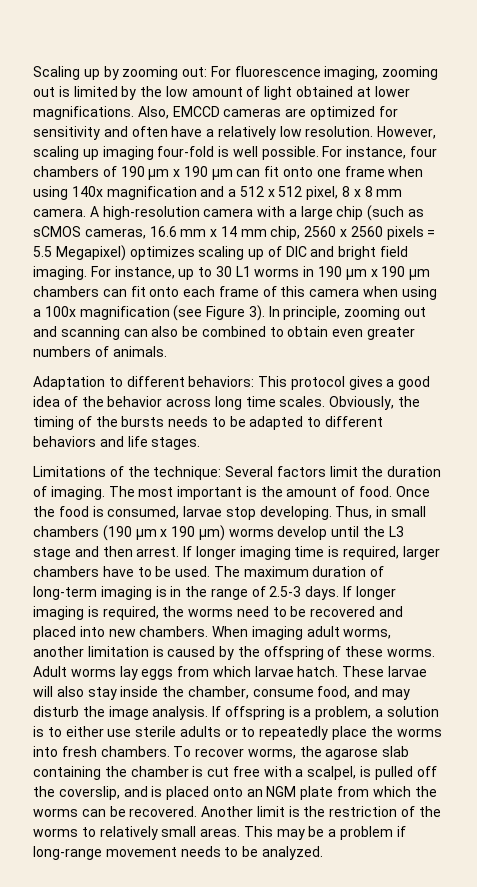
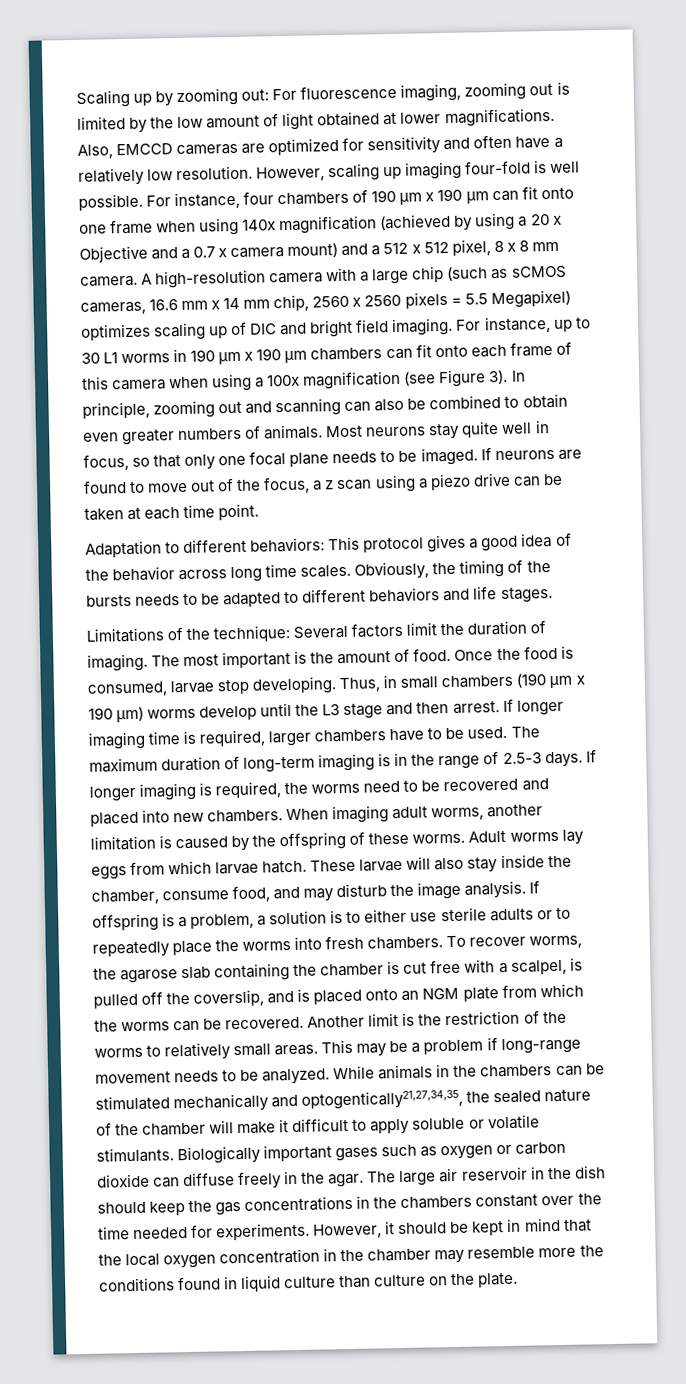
- For instance, four chambers of 190 μm x 190 μm can fit onto one frame when using 140x magnification and a 512 x 512 pixel, 8 x 8 mm camera.
+ For instance, four chambers of 190 μm x 190 μm can fit onto one frame when using 140x magnification (achieved by using a 20 x Objective and a 0.7 x camera mount) and a 512 x 512 pixel, 8 x 8 mm camera.
+ Most neurons stay quite well in focus, so that only one focal plane needs to be imaged. If neurons are found to move out of the focus, a z scan using a piezo drive can be taken at each time point.
+ While animals in the chambers can be stimulated mechanically and optogentically21,27,34,35, the sealed nature of the chamber will make it difficult to apply soluble or volatile stimulants. Biologically important gases such as oxygen or carbon dioxide can diffuse freely in the agar. The large air reservoir in the dish should keep the gas concentrations in the chambers constant over the time needed for experiments. However, it should be kept in mind that the local oxygen concentration in the chamber may resemble more the conditions found in liquid culture than culture on the plate.

